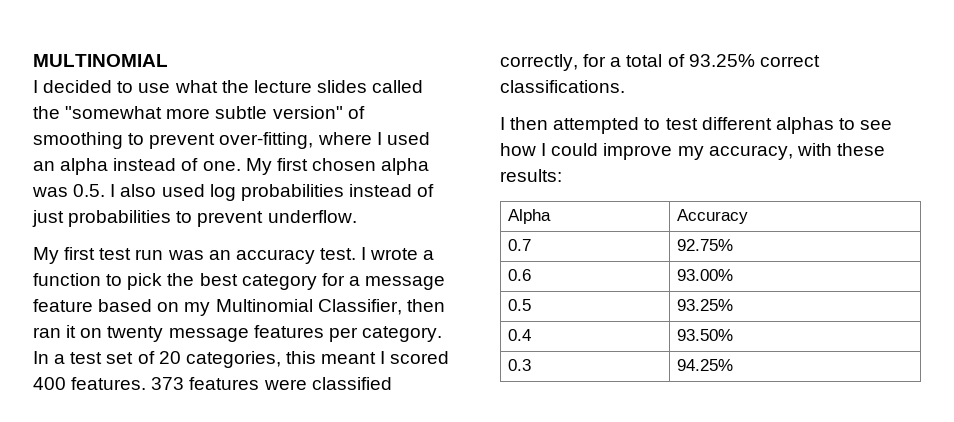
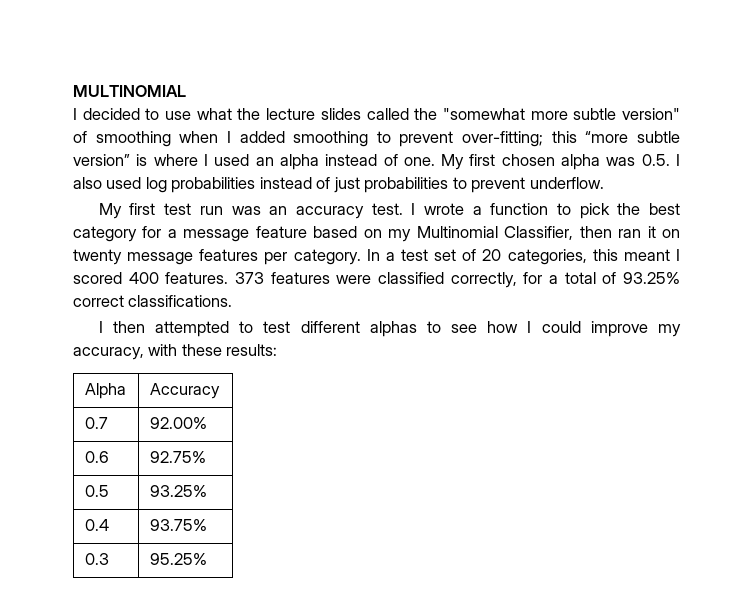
- I decided to use what the lecture slides called the "somewhat more subtle version" of smoothing to prevent over-fitting, where I used an alpha instead of one.
+ I decided to use what the lecture slides called the "somewhat more subtle version" of smoothing when I added smoothing to prevent over-fitting; this “more subtle version” is where I used an alpha instead of one.
- 0.7 | 92.75%
+ 0.7 | 92.00%
- 0.6 | 93.00%
+ 0.6 | 92.75%
- 0.4 | 93.50%
+ 0.4 | 93.75%
- 0.3 | 94.25%
+ 0.3 | 95.25%

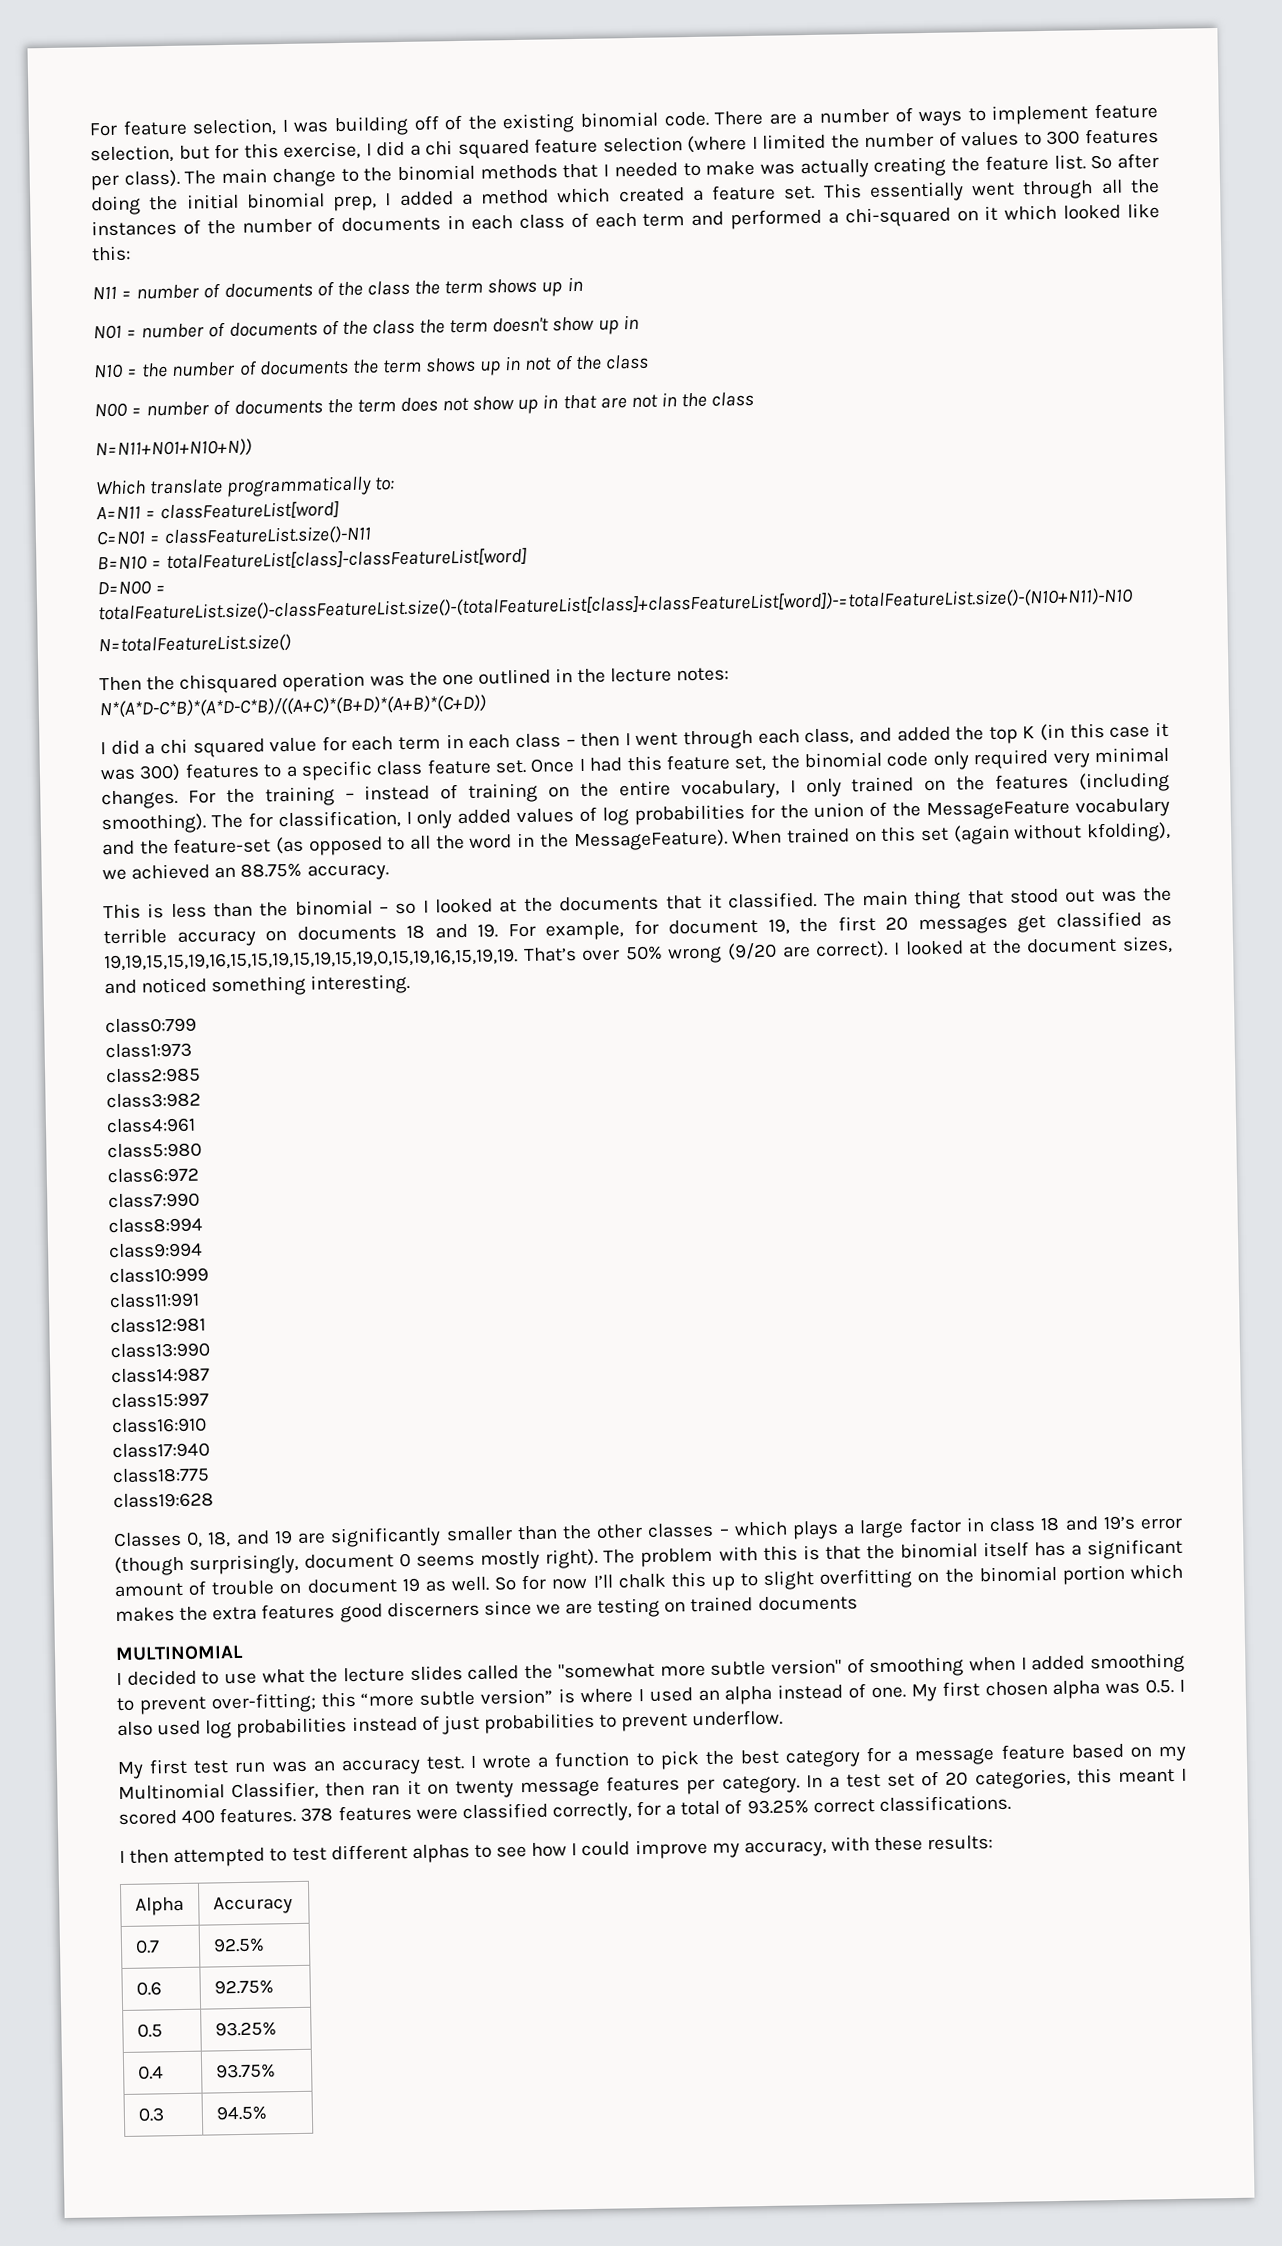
+ For feature selection, I was building off of the existing binomial code. There are a number of ways to implement feature selection, but for this exercise, I did a chi squared feature selection (where I limited the number of values to 300 features per class). The main change to the binomial methods that I needed to make was actually creating the feature list. So after doing the initial binomial prep, I added a method which created a feature set. This essentially went through all the instances of the number of documents in each class of each term and performed a chi-squared on it which looked like this:
+ N11 = number of documents of the class the term shows up in
+ N01 = number of documents of the class the term doesn't show up in
+ N10 = the number of documents the term shows up in not of the class
+ N00 = number of documents the term does not show up in that are not in the class
+ N=N11+N01+N10+N))
+ Which translate programmatically to:
+ A=N11 = classFeatureList[word]
+ C=N01 = classFeatureList.size()-N11
+ B=N10 = totalFeatureList[class]-classFeatureList[word]
+ D=N00 = totalFeatureList.size()-classFeatureList.size()-(totalFeatureList[class]+classFeatureList[word])-=totalFeatureList.size()-(N10+N11)-N10
+ N=totalFeatureList.size()
+ Then the chisquared operation was the one outlined in the lecture notes:
+ N*(A*D-C*B)*(A*D-C*B)/((A+C)*(B+D)*(A+B)*(C+D))
+ I did a chi squared value for each term in each class – then I went through each class, and added the top K (in this case it was 300) features to a specific class feature set. Once I had this feature set, the binomial code only required very minimal changes. For the training – instead of training on the entire vocabulary, I only trained on the features (including smoothing). The for classification, I only added values of log probabilities for the union of the MessageFeature vocabulary and the feature-set (as opposed to all the word in the MessageFeature). When trained on this set (again without kfolding), we achieved an 88.75% accuracy.
+ This is less than the binomial – so I looked at the documents that it classified. The main thing that stood out was the terrible accuracy on documents 18 and 19. For example, for document 19, the first 20 messages get classified as 19,19,15,15,19,16,15,15,19,15,19,15,19,0,15,19,16,15,19,19. That’s over 50% wrong (9/20 are correct). I looked at the document sizes, and noticed something interesting.
+ class0:799
+ class1:973
+ class2:985
+ class3:982
+ class4:961
+ class5:980
+ class6:972
+ class7:990
+ class8:994
+ class9:994
+ class10:999
+ class11:991
+ class12:981
+ class13:990
+ class14:987
+ class15:997
+ class16:910
+ class17:940
+ class18:775
+ class19:628
+ Classes 0, 18, and 19 are significantly smaller than the other classes – which plays a large factor in class 18 and 19’s error (though surprisingly, document 0 seems mostly right). The problem with this is that the binomial itself has a significant amount of trouble on document 19 as well. So for now I’ll chalk this up to slight overfitting on the binomial portion which makes the extra features good discerners since we are testing on trained documents
- 373 features were classified correctly, for a total of 93.25% correct classifications.
+ 378 features were classified correctly, for a total of 93.25% correct classifications.
- 0.7 | 92.00%
+ 0.7 | 92.5%
- 0.3 | 95.25%
+ 0.3 | 94.5%

